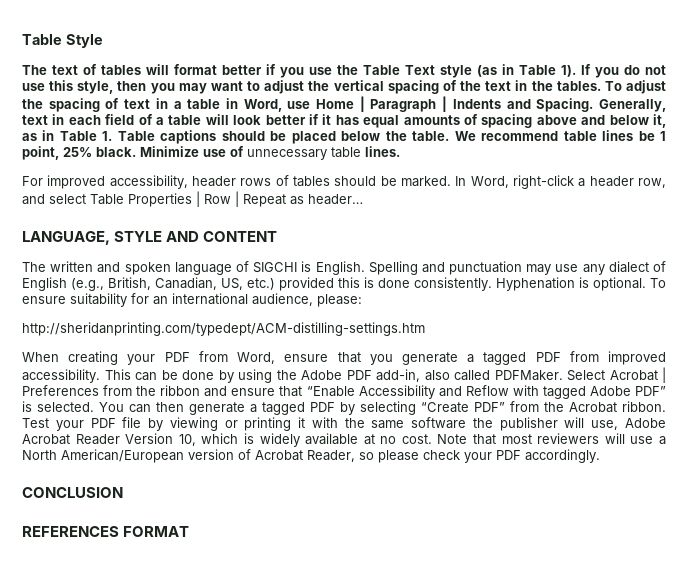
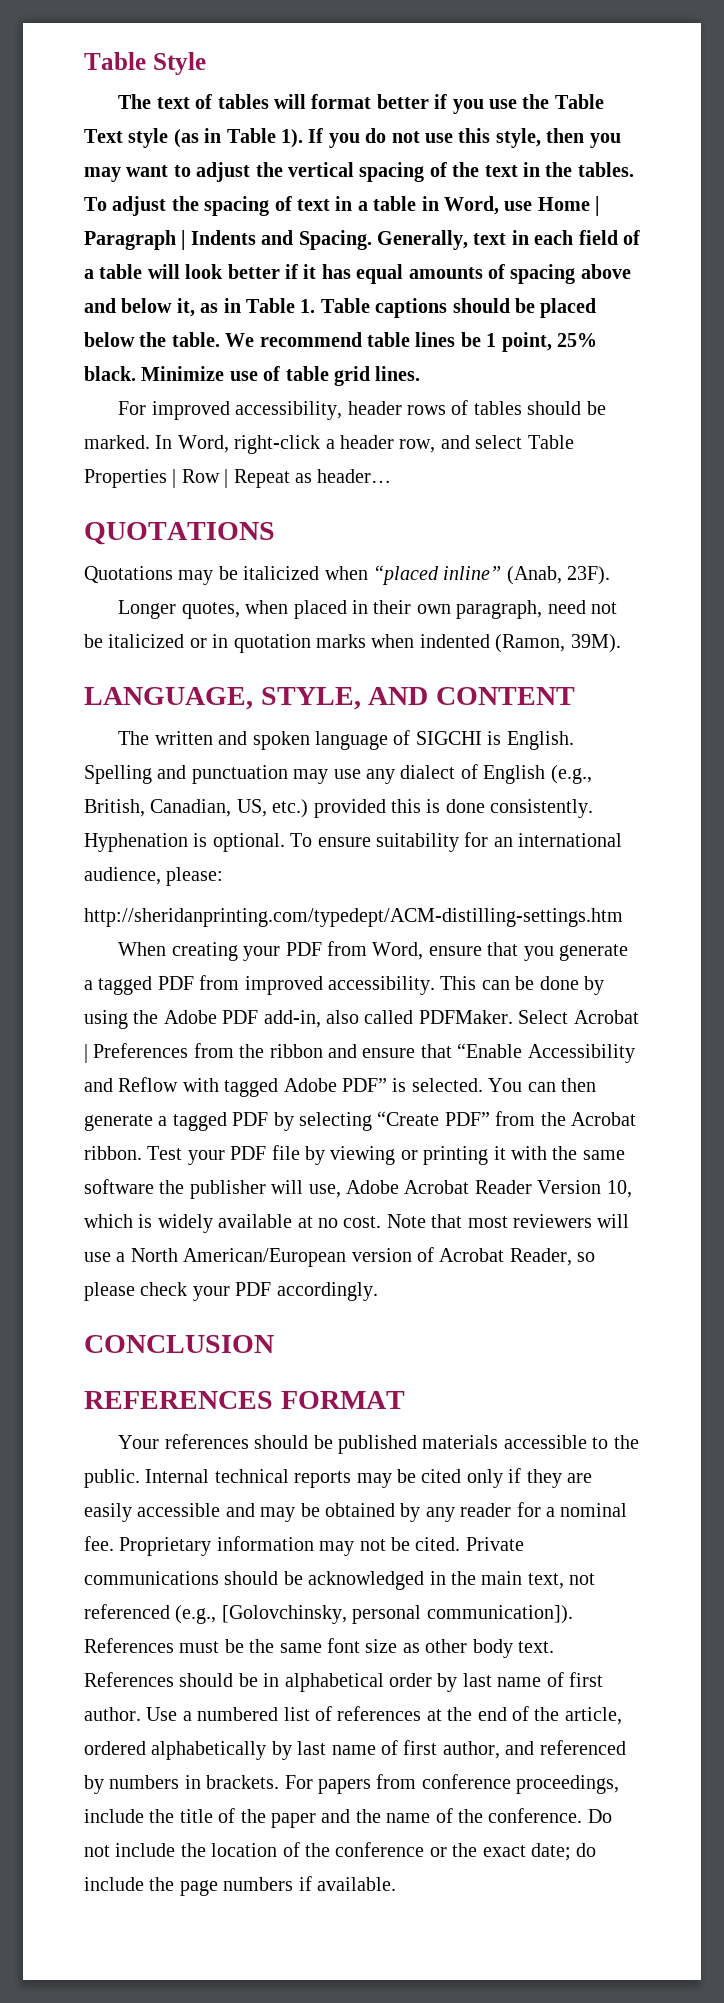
- Minimize use of unnecessary table lines.
+ Minimize use of table grid lines.
+ QUOTATIONS
+ Quotations may be italicized when “placed inline” (Anab, 23F).
+ Longer quotes, when placed in their own paragraph, need not be italicized or in quotation marks when indented (Ramon, 39M).
- LANGUAGE, STYLE AND CONTENT
+ LANGUAGE, STYLE, AND CONTENT
+ Your references should be published materials accessible to the public. Internal technical reports may be cited only if they are easily accessible and may be obtained by any reader for a nominal fee. Proprietary information may not be cited. Private communications should be acknowledged in the main text, not referenced (e.g., [Golovchinsky, personal communication]). References must be the same font size as other body text. References should be in alphabetical order by last name of first author. Use a numbered list of references at the end of the article, ordered alphabetically by last name of first author, and referenced by numbers in brackets. For papers from conference proceedings, include the title of the paper and the name of the conference. Do not include the location of the conference or the exact date; do include the page numbers if available.

